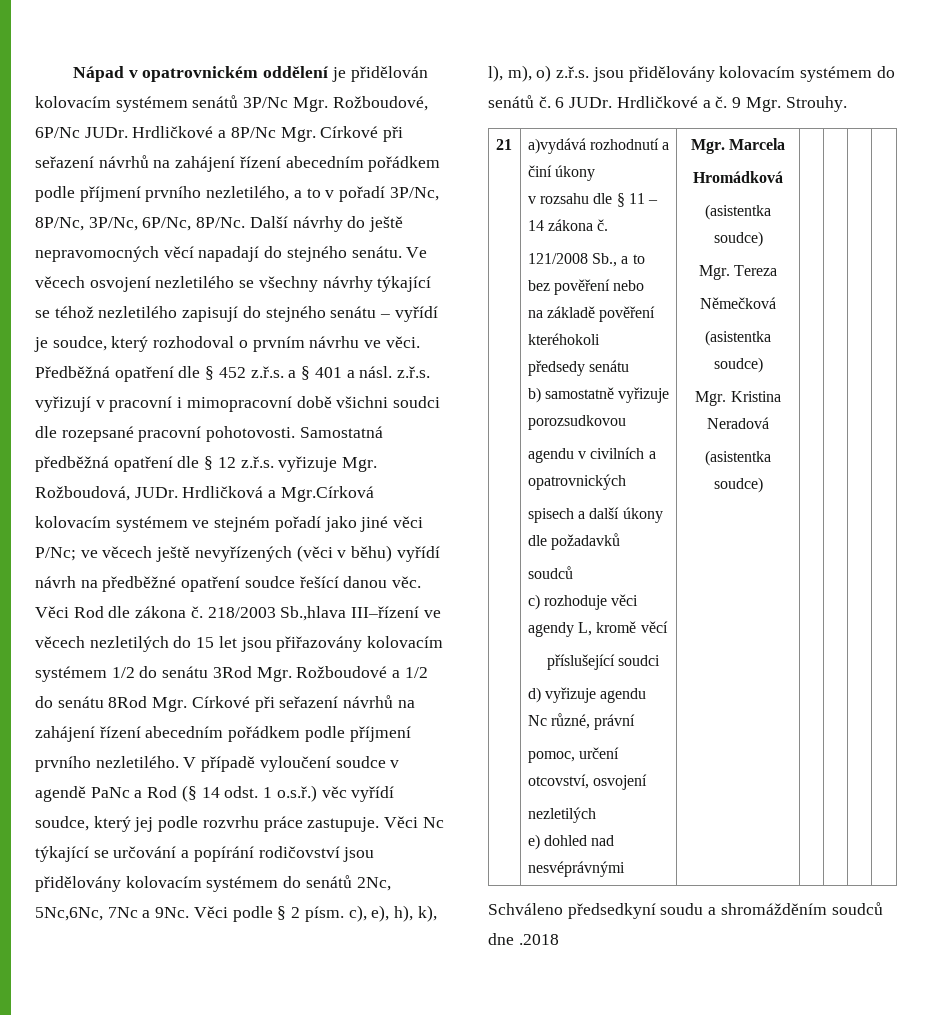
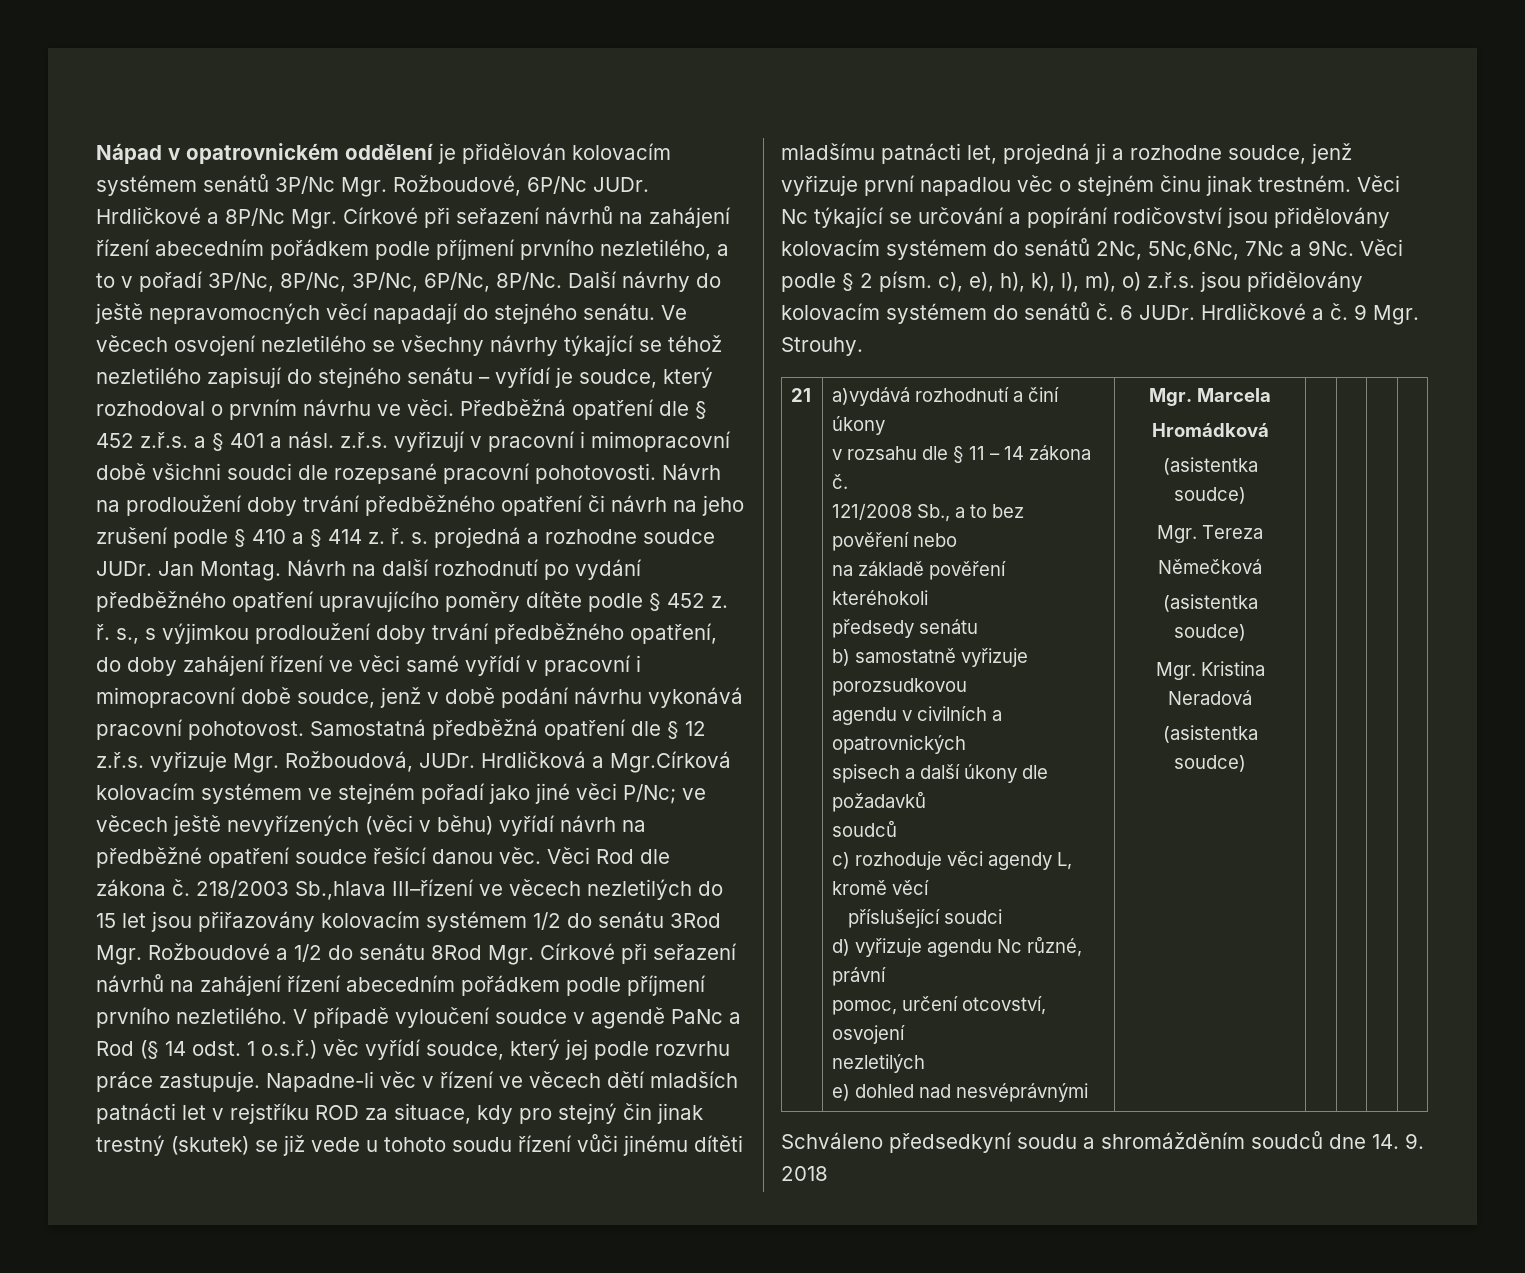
+ Návrh na prodloužení doby trvání předběžného opatření či návrh na jeho zrušení podle § 410 a § 414 z. ř. s. projedná a rozhodne soudce JUDr. Jan Montag. Návrh na další rozhodnutí po vydání předběžného opatření upravujícího poměry dítěte podle § 452 z. ř. s., s výjimkou prodloužení doby trvání předběžného opatření, do doby zahájení řízení ve věci samé vyřídí v pracovní i mimopracovní době soudce, jenž v době podání návrhu vykonává pracovní pohotovost.
+ Napadne-li věc v řízení ve věcech dětí mladších patnácti let v rejstříku ROD za situace, kdy pro stejný čin jinak trestný (skutek) se již vede u tohoto soudu řízení vůči jinému dítěti mladšímu patnácti let, projedná ji a rozhodne soudce, jenž vyřizuje první napadlou věc o stejném činu jinak trestném.
- Schváleno předsedkyní soudu a shromážděním soudců dne .2018
+ Schváleno předsedkyní soudu a shromážděním soudců dne 14. 9. 2018

